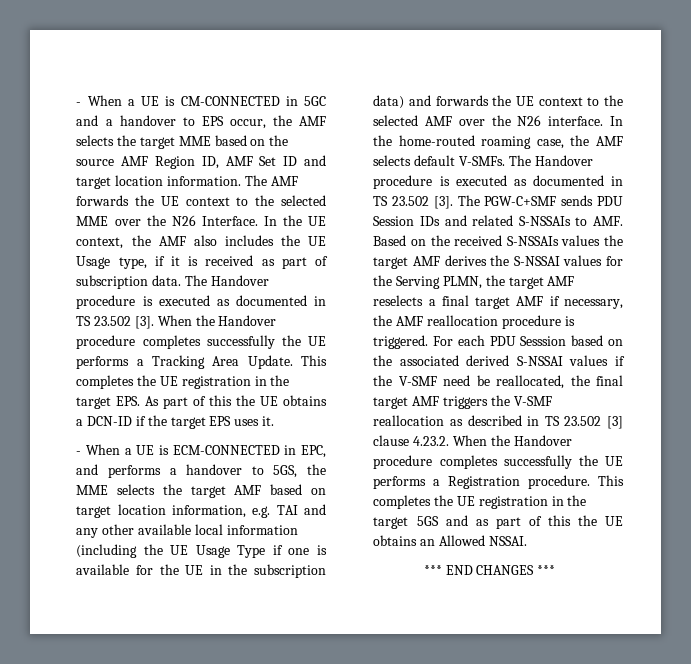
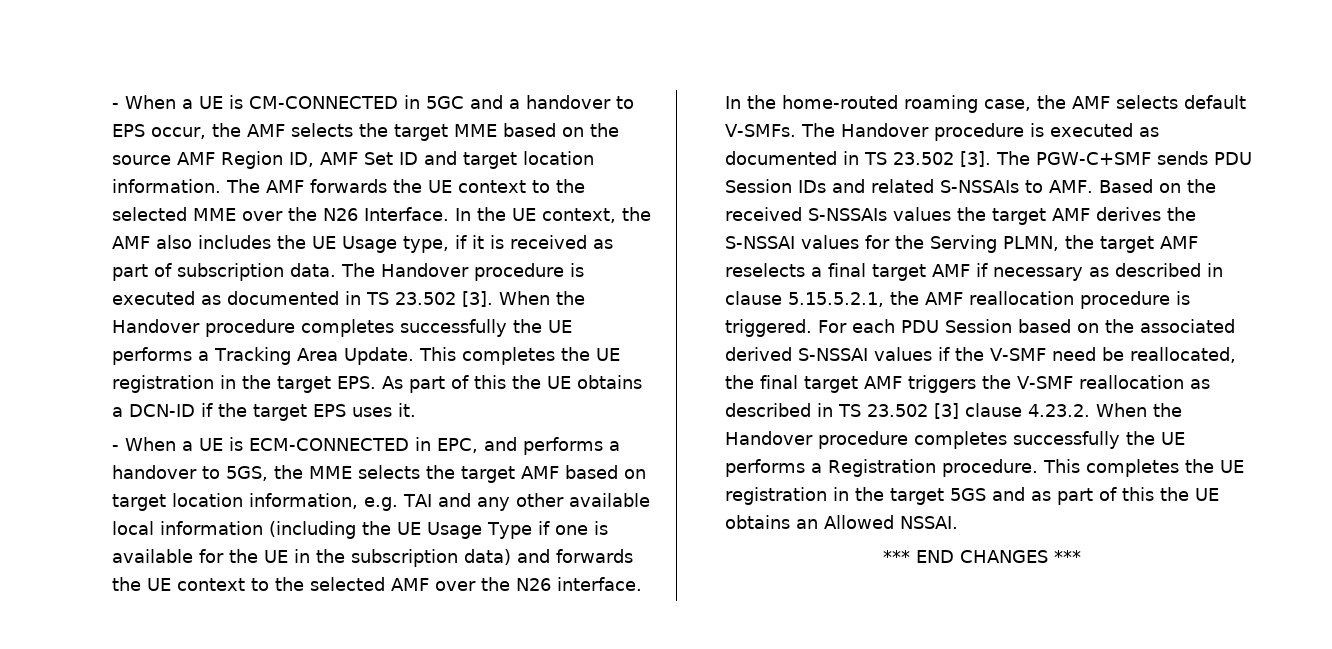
- The PGW-C+SMF sends PDU Session IDs and related S-NSSAIs to AMF. Based on the received S-NSSAIs values the target AMF derives the S-NSSAI values for the Serving PLMN, the target AMF reselects a final target AMF if necessary, the AMF reallocation procedure is triggered.
+ The PGW-C+SMF sends PDU Session IDs and related S-NSSAIs to AMF. Based on the received S-NSSAIs values the target AMF derives the S-NSSAI values for the Serving PLMN, the target AMF reselects a final target AMF if necessary as described in clause 5.15.5.2.1, the AMF reallocation procedure is triggered.
- For each PDU Sesssion based on the associated derived S-NSSAI values if the V-SMF need be reallocated, the final target AMF triggers the V-SMF reallocation as described in TS 23.502 [3] clause 4.23.2. When the Handover procedure completes successfully the UE performs a Registration procedure.
+ For each PDU Session based on the associated derived S-NSSAI values if the V-SMF need be reallocated, the final target AMF triggers the V-SMF reallocation as described in TS 23.502 [3] clause 4.23.2. When the Handover procedure completes successfully the UE performs a Registration procedure.

